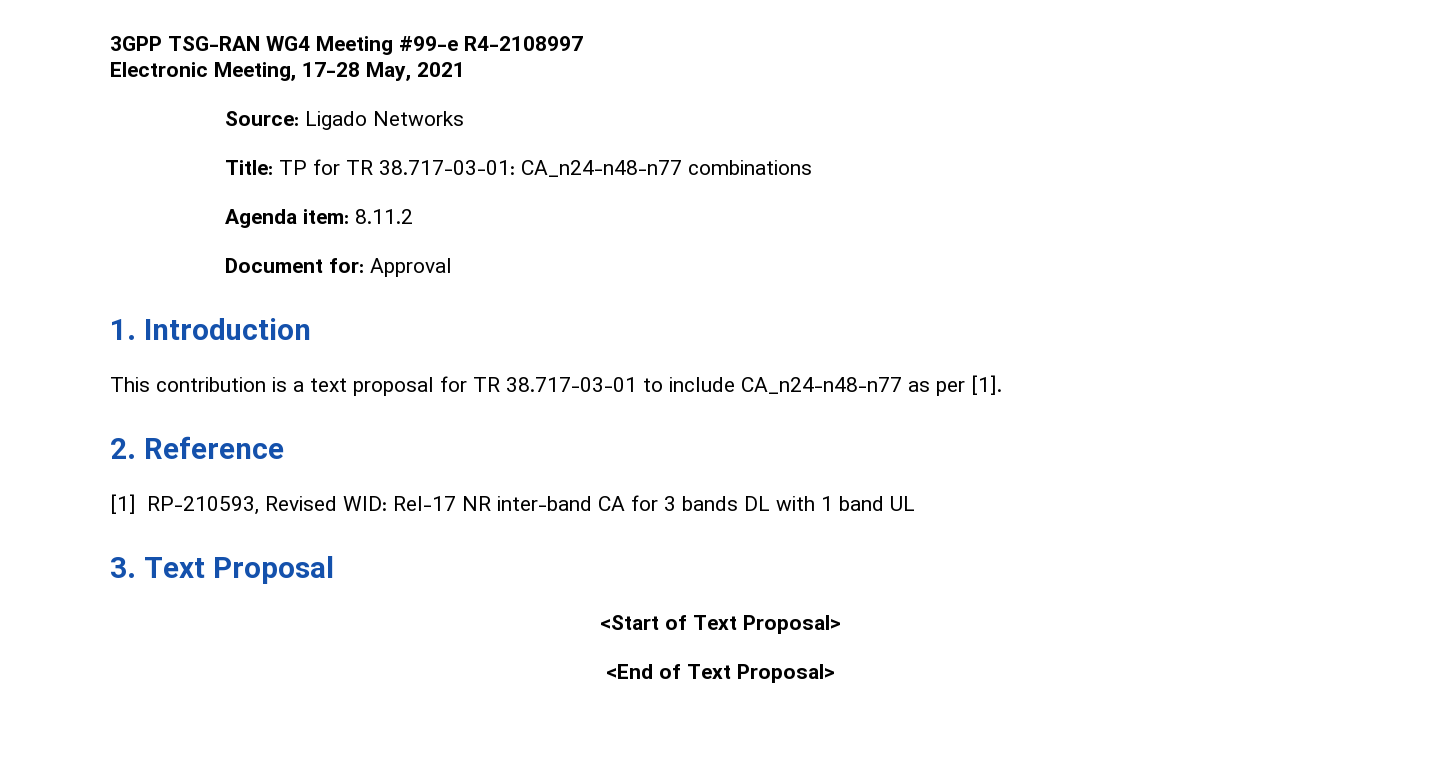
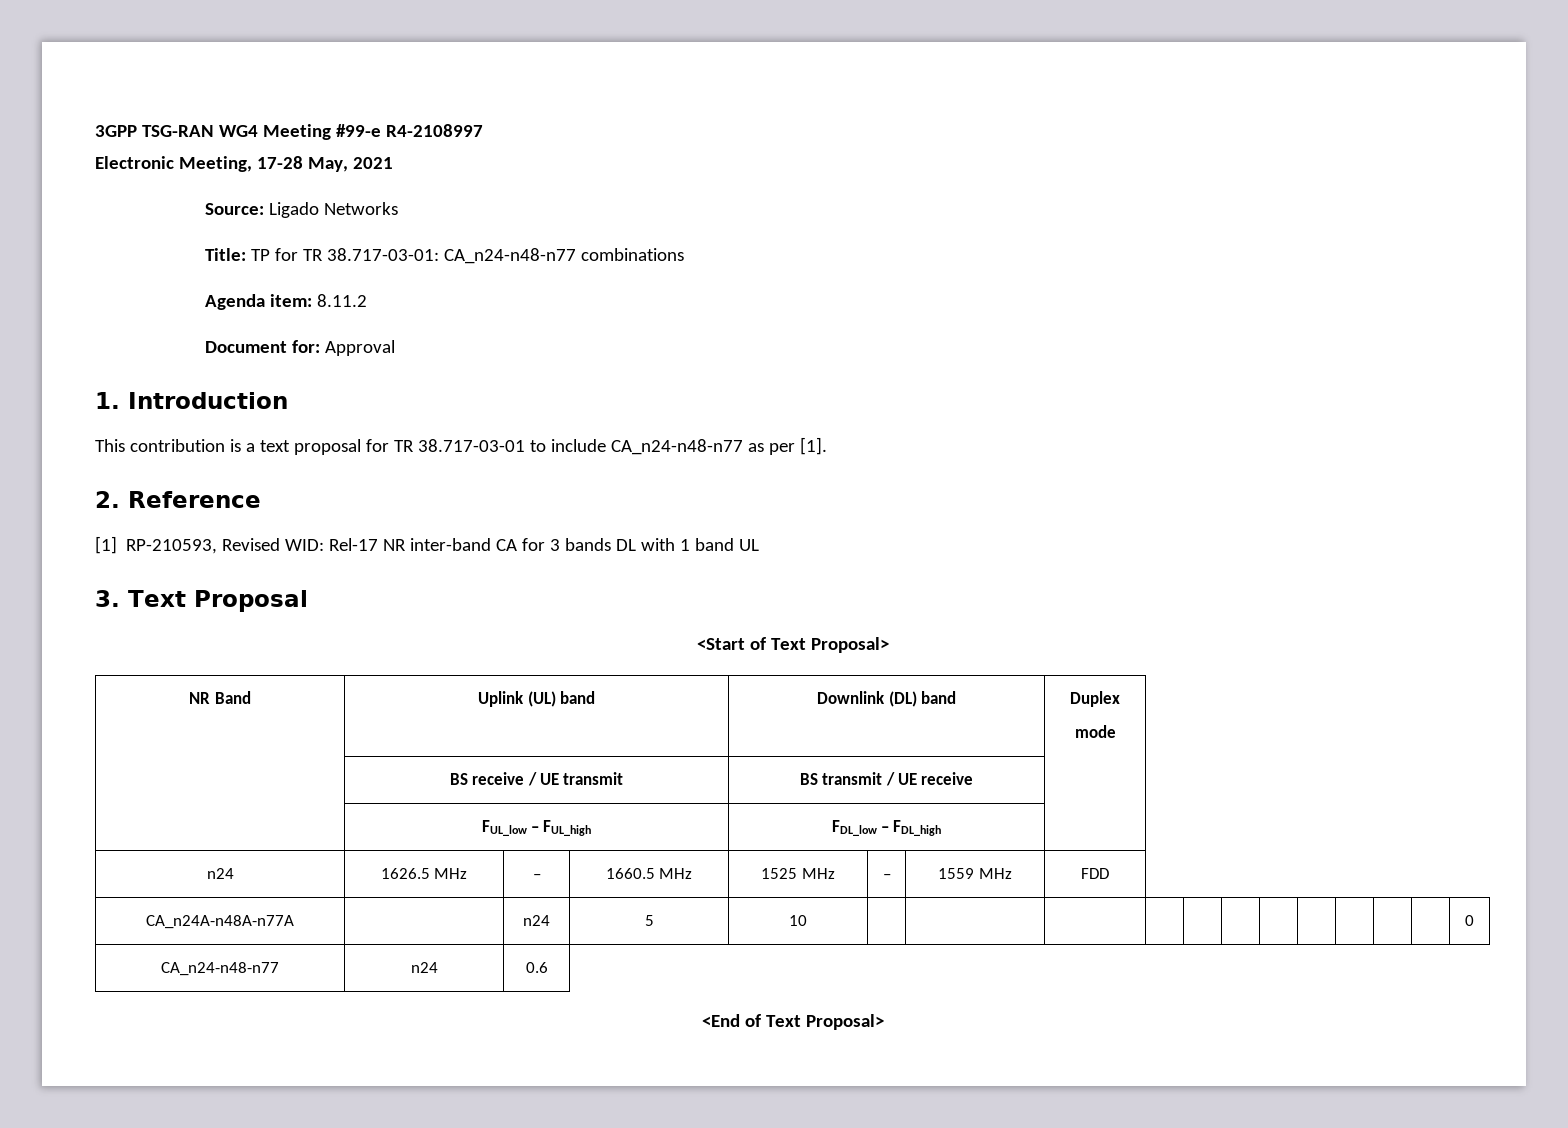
+ NR Band | Uplink (UL) band | Downlink (DL) band | Duplex
+ mode
+ | BS receive / UE transmit | BS transmit / UE receive |
+ | FUL_low – FUL_high | FDL_low – FDL_high |
+ n24 | 1626.5 MHz | – | 1660.5 MHz | 1525 MHz | – | 1559 MHz | FDD
+ CA_n24A-n48A-n77A | | n24 | 5 | 10 | | | | | | | | | | | | 0
+ CA_n24-n48-n77 | n24 | 0.6

